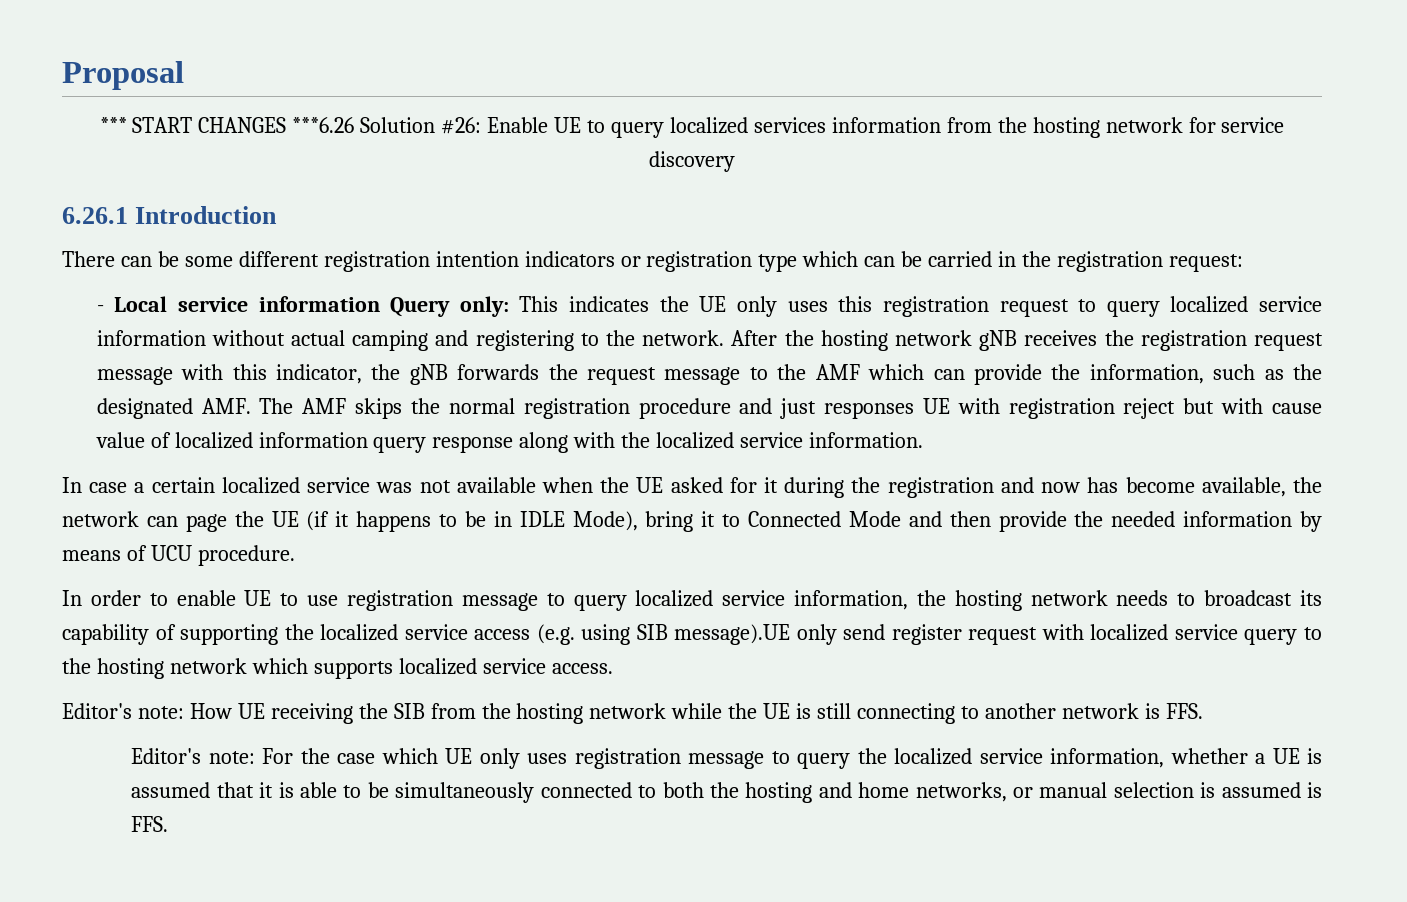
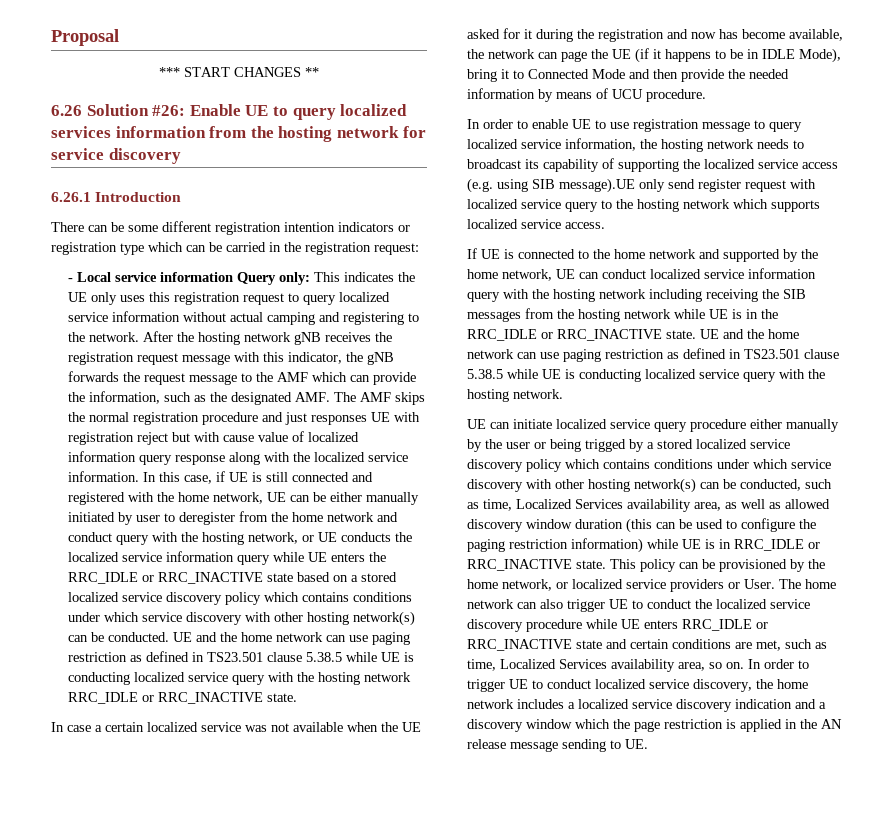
- *** START CHANGES ***6.26 Solution #26: Enable UE to query localized services information from the hosting network for service discovery
+ *** START CHANGES **
+ 6.26 Solution #26: Enable UE to query localized services information from the hosting network for service discovery
+ In this case, if UE is still connected and registered with the home network, UE can be either manually initiated by user to deregister from the home network and conduct query with the hosting network, or UE conducts the localized service information query while UE enters the RRC_IDLE or RRC_INACTIVE state based on a stored localized service discovery policy which contains conditions under which service discovery with other hosting network(s) can be conducted. UE and the home network can use paging restriction as defined in TS23.501 clause 5.38.5 while UE is conducting localized service query with the hosting network RRC_IDLE or RRC_INACTIVE state.
- Editor's note: How UE receiving the SIB from the hosting network while the UE is still connecting to another network is FFS.
- Editor's note: For the case which UE only uses registration message to query the localized service information, whether a UE is assumed that it is able to be simultaneously connected to both the hosting and home networks, or manual selection is assumed is FFS.
+ If UE is connected to the home network and supported by the home network, UE can conduct localized service information query with the hosting network including receiving the SIB messages from the hosting network while UE is in the RRC_IDLE or RRC_INACTIVE state. UE and the home network can use paging restriction as defined in TS23.501 clause 5.38.5 while UE is conducting localized service query with the hosting network.
+ UE can initiate localized service query procedure either manually by the user or being trigged by a stored localized service discovery policy which contains conditions under which service discovery with other hosting network(s) can be conducted, such as time, Localized Services availability area, as well as allowed discovery window duration (this can be used to configure the paging restriction information) while UE is in RRC_IDLE or RRC_INACTIVE state. This policy can be provisioned by the home network, or localized service providers or User. The home network can also trigger UE to conduct the localized service discovery procedure while UE enters RRC_IDLE or RRC_INACTIVE state and certain conditions are met, such as time, Localized Services availability area, so on. In order to trigger UE to conduct localized service discovery, the home network includes a localized service discovery indication and a discovery window which the page restriction is applied in the AN release message sending to UE.

